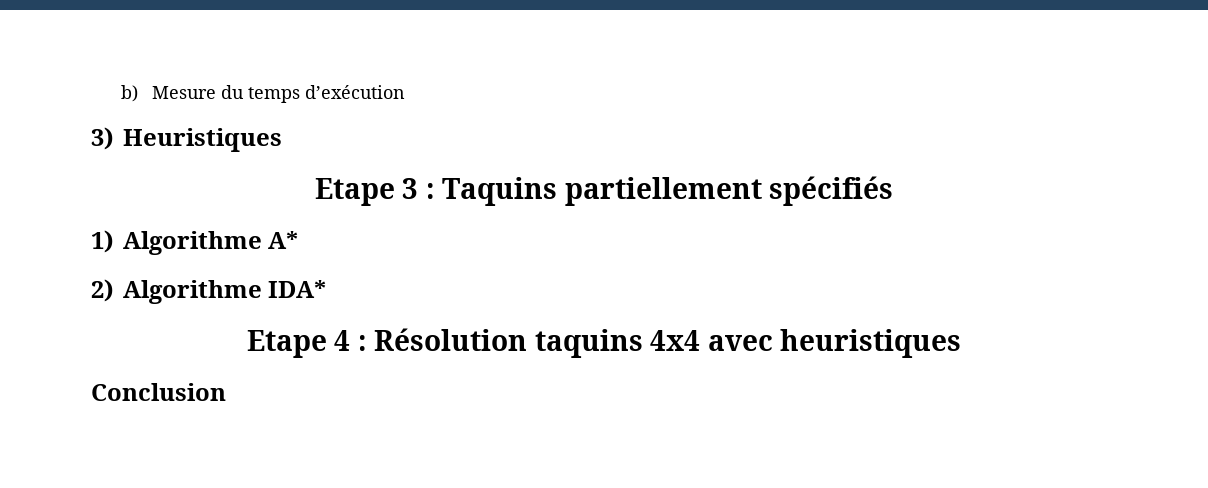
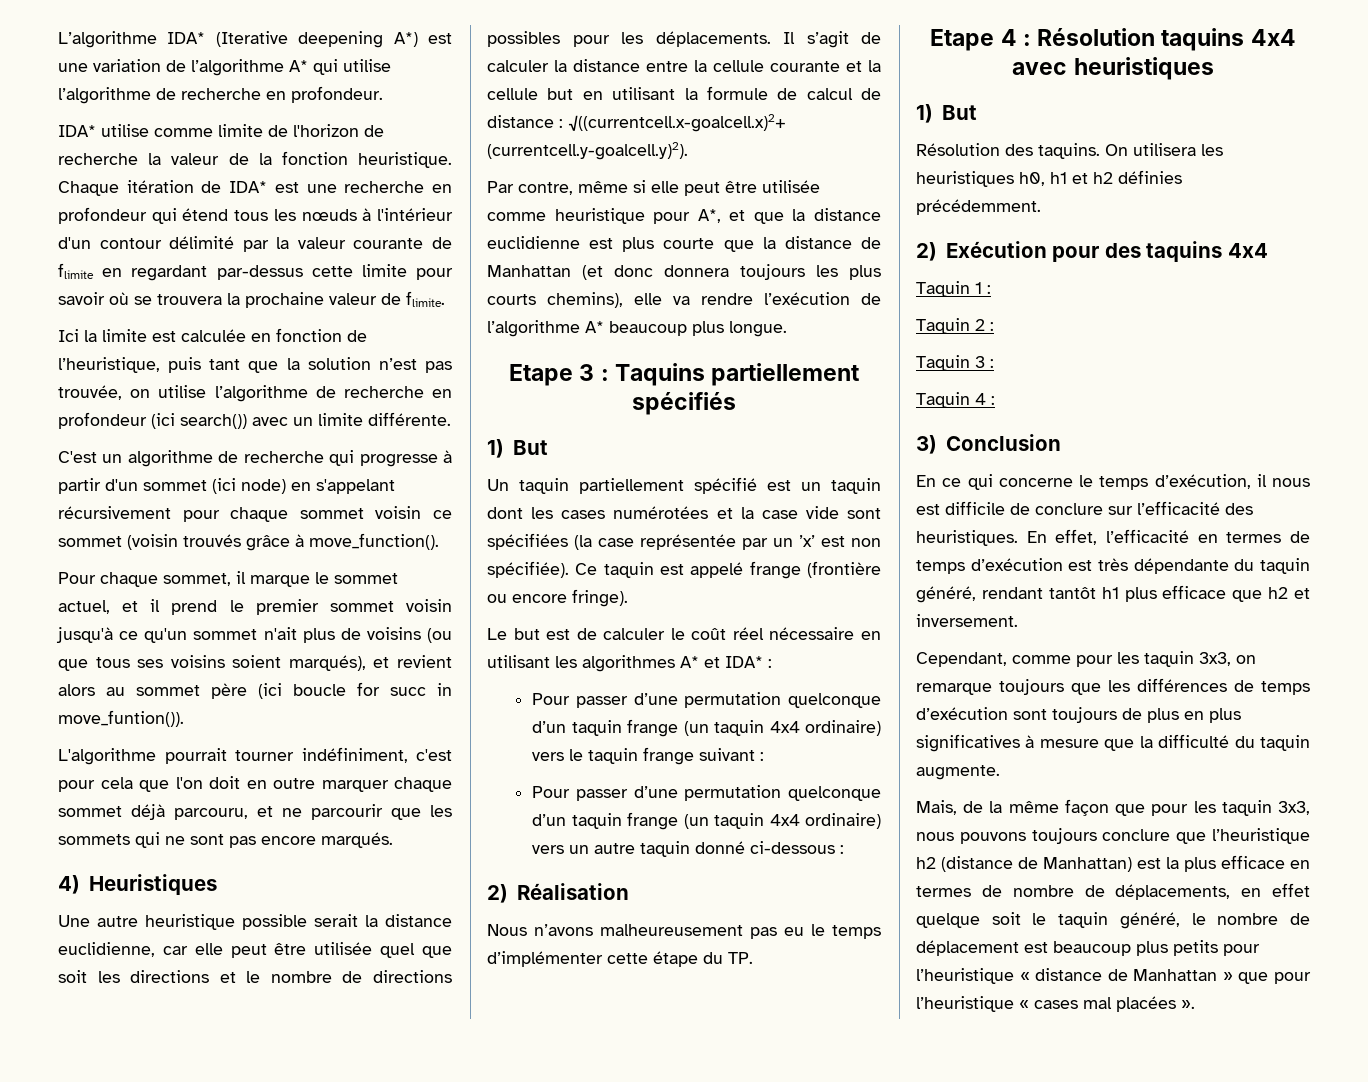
- b) Mesure du temps d’exécution
- 3) Heuristiques
+ L’algorithme IDA* (Iterative deepening A*) est une variation de l’algorithme A* qui utilise l’algorithme de recherche en profondeur.
+ IDA* utilise comme limite de l'horizon de recherche la valeur de la fonction heuristique. Chaque itération de IDA* est une recherche en profondeur qui étend tous les nœuds à l'intérieur d'un contour délimité par la valeur courante de flimite en regardant par-dessus cette limite pour savoir où se trouvera la prochaine valeur de flimite.
+ Ici la limite est calculée en fonction de l’heuristique, puis tant que la solution n’est pas trouvée, on utilise l’algorithme de recherche en profondeur (ici search()) avec un limite différente.
+ C'est un algorithme de recherche qui progresse à partir d'un sommet (ici node) en s'appelant récursivement pour chaque sommet voisin ce sommet (voisin trouvés grâce à move_function().
+ Pour chaque sommet, il marque le sommet actuel, et il prend le premier sommet voisin jusqu'à ce qu'un sommet n'ait plus de voisins (ou que tous ses voisins soient marqués), et revient alors au sommet père (ici boucle for succ in move_funtion()).
+ L'algorithme pourrait tourner indéfiniment, c'est pour cela que l'on doit en outre marquer chaque sommet déjà parcouru, et ne parcourir que les sommets qui ne sont pas encore marqués.
+ 4) Heuristiques
+ Une autre heuristique possible serait la distance euclidienne, car elle peut être utilisée quel que soit les directions et le nombre de directions possibles pour les déplacements. Il s’agit de calculer la distance entre la cellule courante et la cellule but en utilisant la formule de calcul de distance : √((currentcell.x-goalcell.x)2+ (currentcell.y-goalcell.y)2).
+ Par contre, même si elle peut être utilisée comme heuristique pour A*, et que la distance euclidienne est plus courte que la distance de Manhattan (et donc donnera toujours les plus courts chemins), elle va rendre l’exécution de l’algorithme A* beaucoup plus longue.
  Etape 3 : Taquins partiellement spécifiés
- 1) Algorithme A*
- 2) Algorithme IDA*
+ 1) But
+ Un taquin partiellement spécifié est un taquin dont les cases numérotées et la case vide sont spécifiées (la case représentée par un ’x’ est non spécifiée). Ce taquin est appelé frange (frontière ou encore fringe).
+ Le but est de calculer le coût réel nécessaire en utilisant les algorithmes A* et IDA* :
+ Pour passer d’une permutation quelconque d’un taquin frange (un taquin 4x4 ordinaire) vers le taquin frange suivant :
+ Pour passer d’une permutation quelconque d’un taquin frange (un taquin 4x4 ordinaire) vers un autre taquin donné ci-dessous :
+ 2) Réalisation
+ Nous n’avons malheureusement pas eu le temps d’implémenter cette étape du TP.
  Etape 4 : Résolution taquins 4x4 avec heuristiques
- Conclusion
+ 1) But
+ Résolution des taquins. On utilisera les heuristiques h0, h1 et h2 définies précédemment.
+ 2) Exécution pour des taquins 4x4
+ Taquin 1 :
+ Taquin 2 :
+ Taquin 3 :
+ Taquin 4 :
+ 3) Conclusion
+ En ce qui concerne le temps d’exécution, il nous est difficile de conclure sur l’efficacité des heuristiques. En effet, l’efficacité en termes de temps d’exécution est très dépendante du taquin généré, rendant tantôt h1 plus efficace que h2 et inversement.
+ Cependant, comme pour les taquin 3x3, on remarque toujours que les différences de temps d’exécution sont toujours de plus en plus significatives à mesure que la difficulté du taquin augmente.
+ Mais, de la même façon que pour les taquin 3x3, nous pouvons toujours conclure que l’heuristique h2 (distance de Manhattan) est la plus efficace en termes de nombre de déplacements, en effet quelque soit le taquin généré, le nombre de déplacement est beaucoup plus petits pour l’heuristique « distance de Manhattan » que pour l’heuristique « cases mal placées ».

